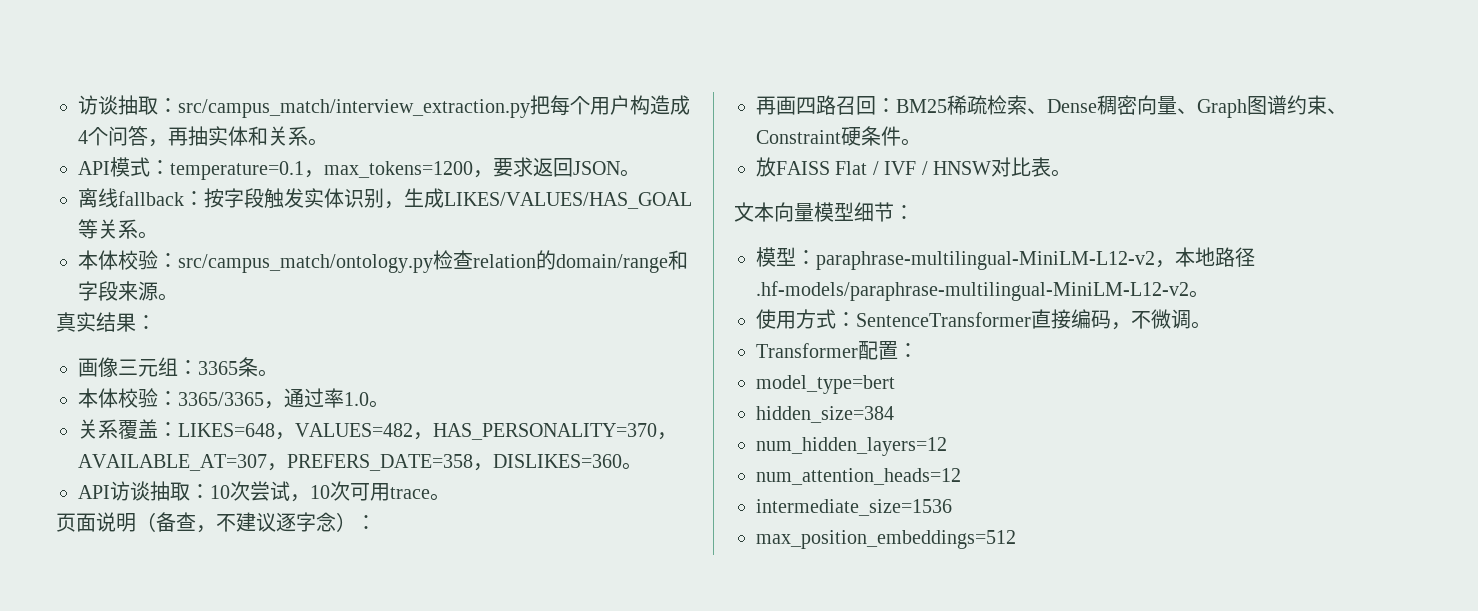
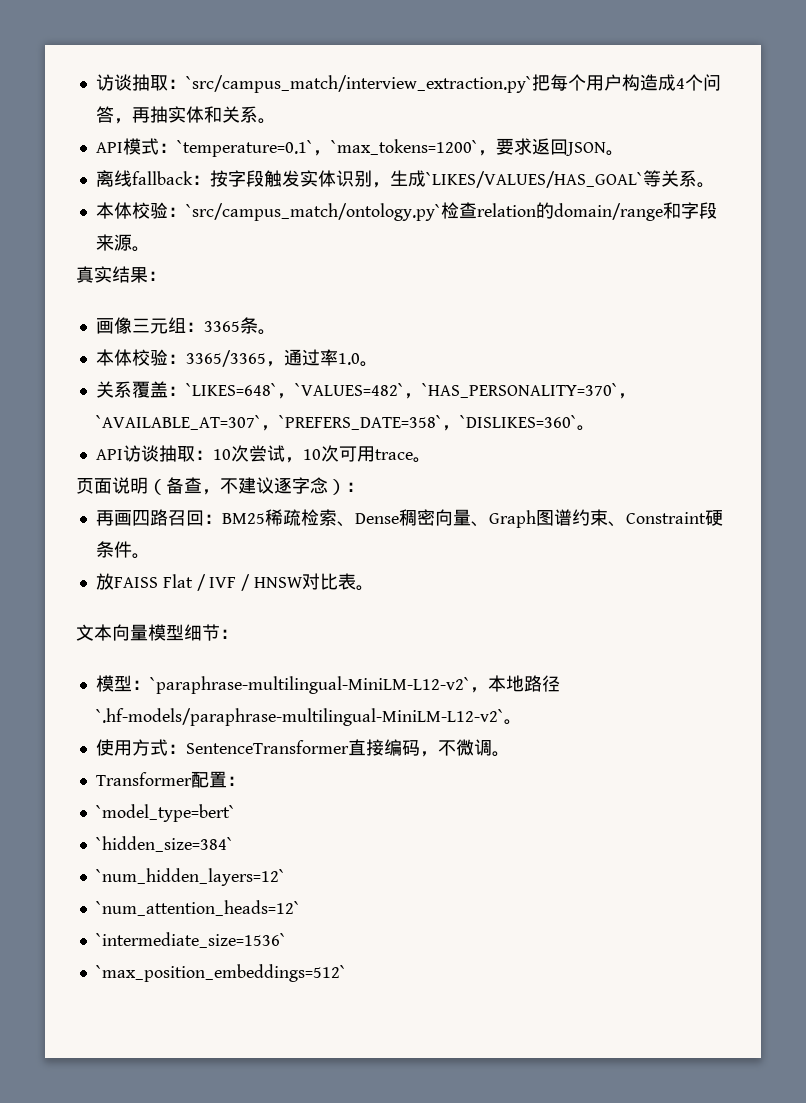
- 访谈抽取：src/campus_match/interview_extraction.py把每个用户构造成4个问答，再抽实体和关系。
+ 访谈抽取：`src/campus_match/interview_extraction.py`把每个用户构造成4个问答，再抽实体和关系。
- API模式：temperature=0.1，max_tokens=1200，要求返回JSON。
+ API模式：`temperature=0.1`，`max_tokens=1200`，要求返回JSON。
- 离线fallback：按字段触发实体识别，生成LIKES/VALUES/HAS_GOAL等关系。
+ 离线fallback：按字段触发实体识别，生成`LIKES/VALUES/HAS_GOAL`等关系。
- 本体校验：src/campus_match/ontology.py检查relation的domain/range和字段来源。
+ 本体校验：`src/campus_match/ontology.py`检查relation的domain/range和字段来源。
- 关系覆盖：LIKES=648，VALUES=482，HAS_PERSONALITY=370，AVAILABLE_AT=307，PREFERS_DATE=358，DISLIKES=360。
+ 关系覆盖：`LIKES=648`，`VALUES=482`，`HAS_PERSONALITY=370`，`AVAILABLE_AT=307`，`PREFERS_DATE=358`，`DISLIKES=360`。
- 模型：paraphrase-multilingual-MiniLM-L12-v2，本地路径.hf-models/paraphrase-multilingual-MiniLM-L12-v2。
+ 模型：`paraphrase-multilingual-MiniLM-L12-v2`，本地路径`.hf-models/paraphrase-multilingual-MiniLM-L12-v2`。
- model_type=bert
- hidden_size=384
- num_hidden_layers=12
- num_attention_heads=12
- intermediate_size=1536
- max_position_embeddings=512
+ `model_type=bert`
+ `hidden_size=384`
+ `num_hidden_layers=12`
+ `num_attention_heads=12`
+ `intermediate_size=1536`
+ `max_position_embeddings=512`

